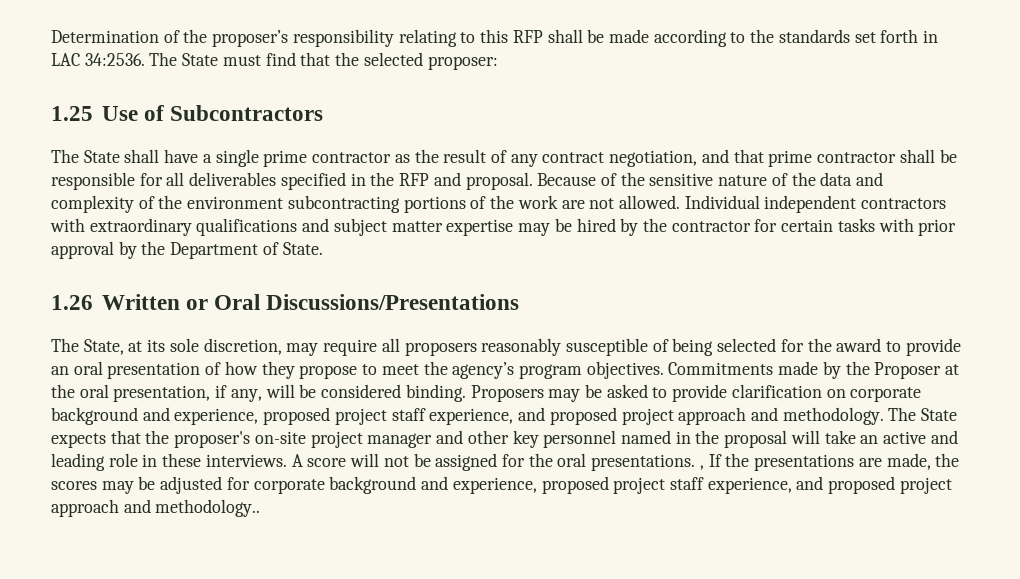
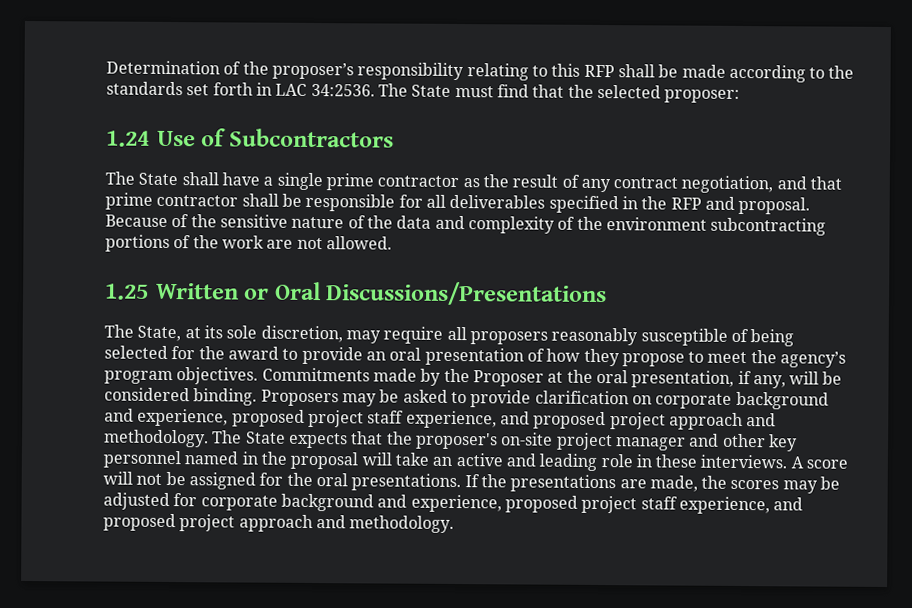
- 1.25 Use of Subcontractors
+ 1.24 Use of Subcontractors
- Because of the sensitive nature of the data and complexity of the environment subcontracting portions of the work are not allowed. Individual independent contractors with extraordinary qualifications and subject matter expertise may be hired by the contractor for certain tasks with prior approval by the Department of State.
- 1.26 Written or Oral Discussions/Presentations
+ Because of the sensitive nature of the data and complexity of the environment subcontracting portions of the work are not allowed.
+ 1.25 Written or Oral Discussions/Presentations
- A score will not be assigned for the oral presentations. , If the presentations are made, the scores may be adjusted for corporate background and experience, proposed project staff experience, and proposed project approach and methodology..
+ A score will not be assigned for the oral presentations. If the presentations are made, the scores may be adjusted for corporate background and experience, proposed project staff experience, and proposed project approach and methodology.

